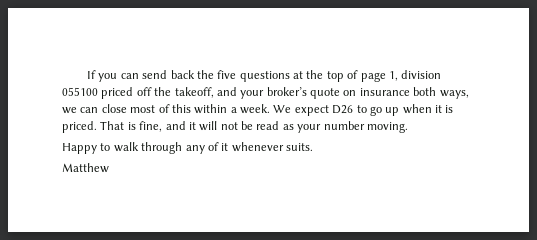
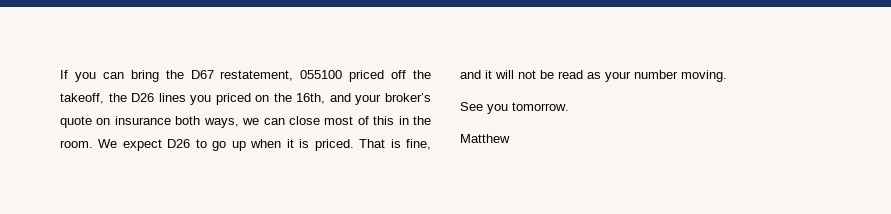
- If you can send back the five questions at the top of page 1, division 055100 priced off the takeoff, and your broker’s quote on insurance both ways, we can close most of this within a week.
+ If you can bring the D67 restatement, 055100 priced off the takeoff, the D26 lines you priced on the 16th, and your broker’s quote on insurance both ways, we can close most of this in the room.
- Happy to walk through any of it whenever suits.
+ See you tomorrow.

